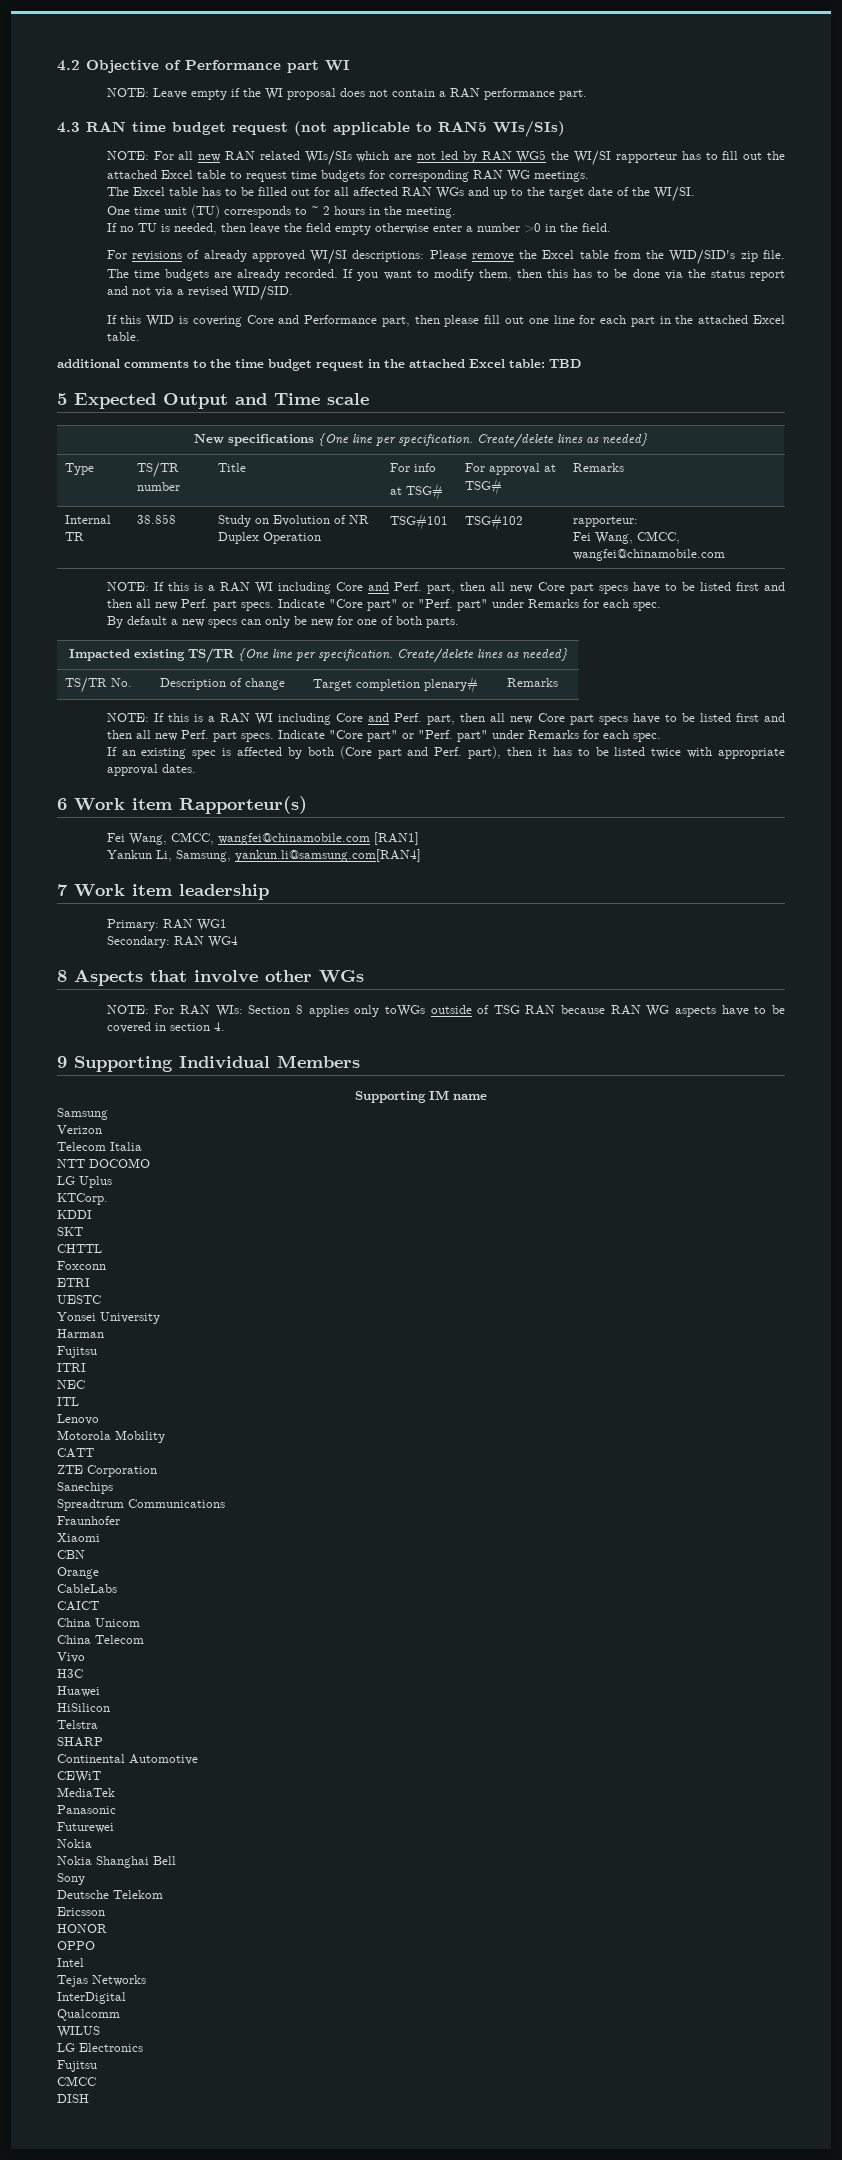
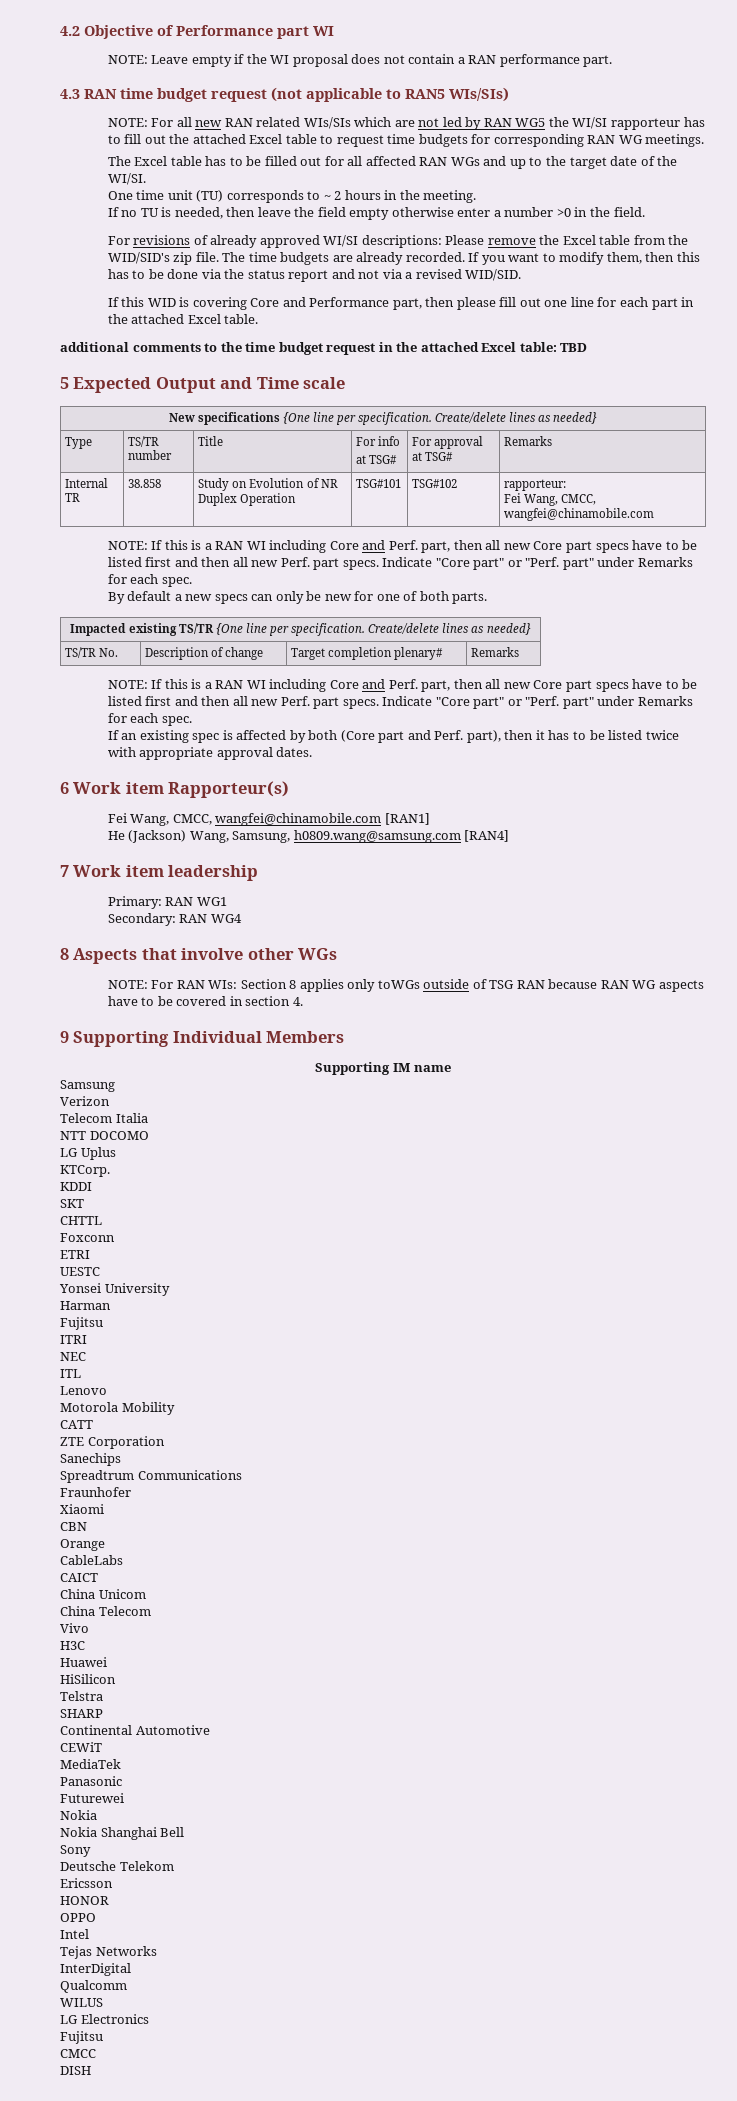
- Yankun Li, Samsung, yankun.li@samsung.com[RAN4]
+ He (Jackson) Wang, Samsung, h0809.wang@samsung.com [RAN4]

